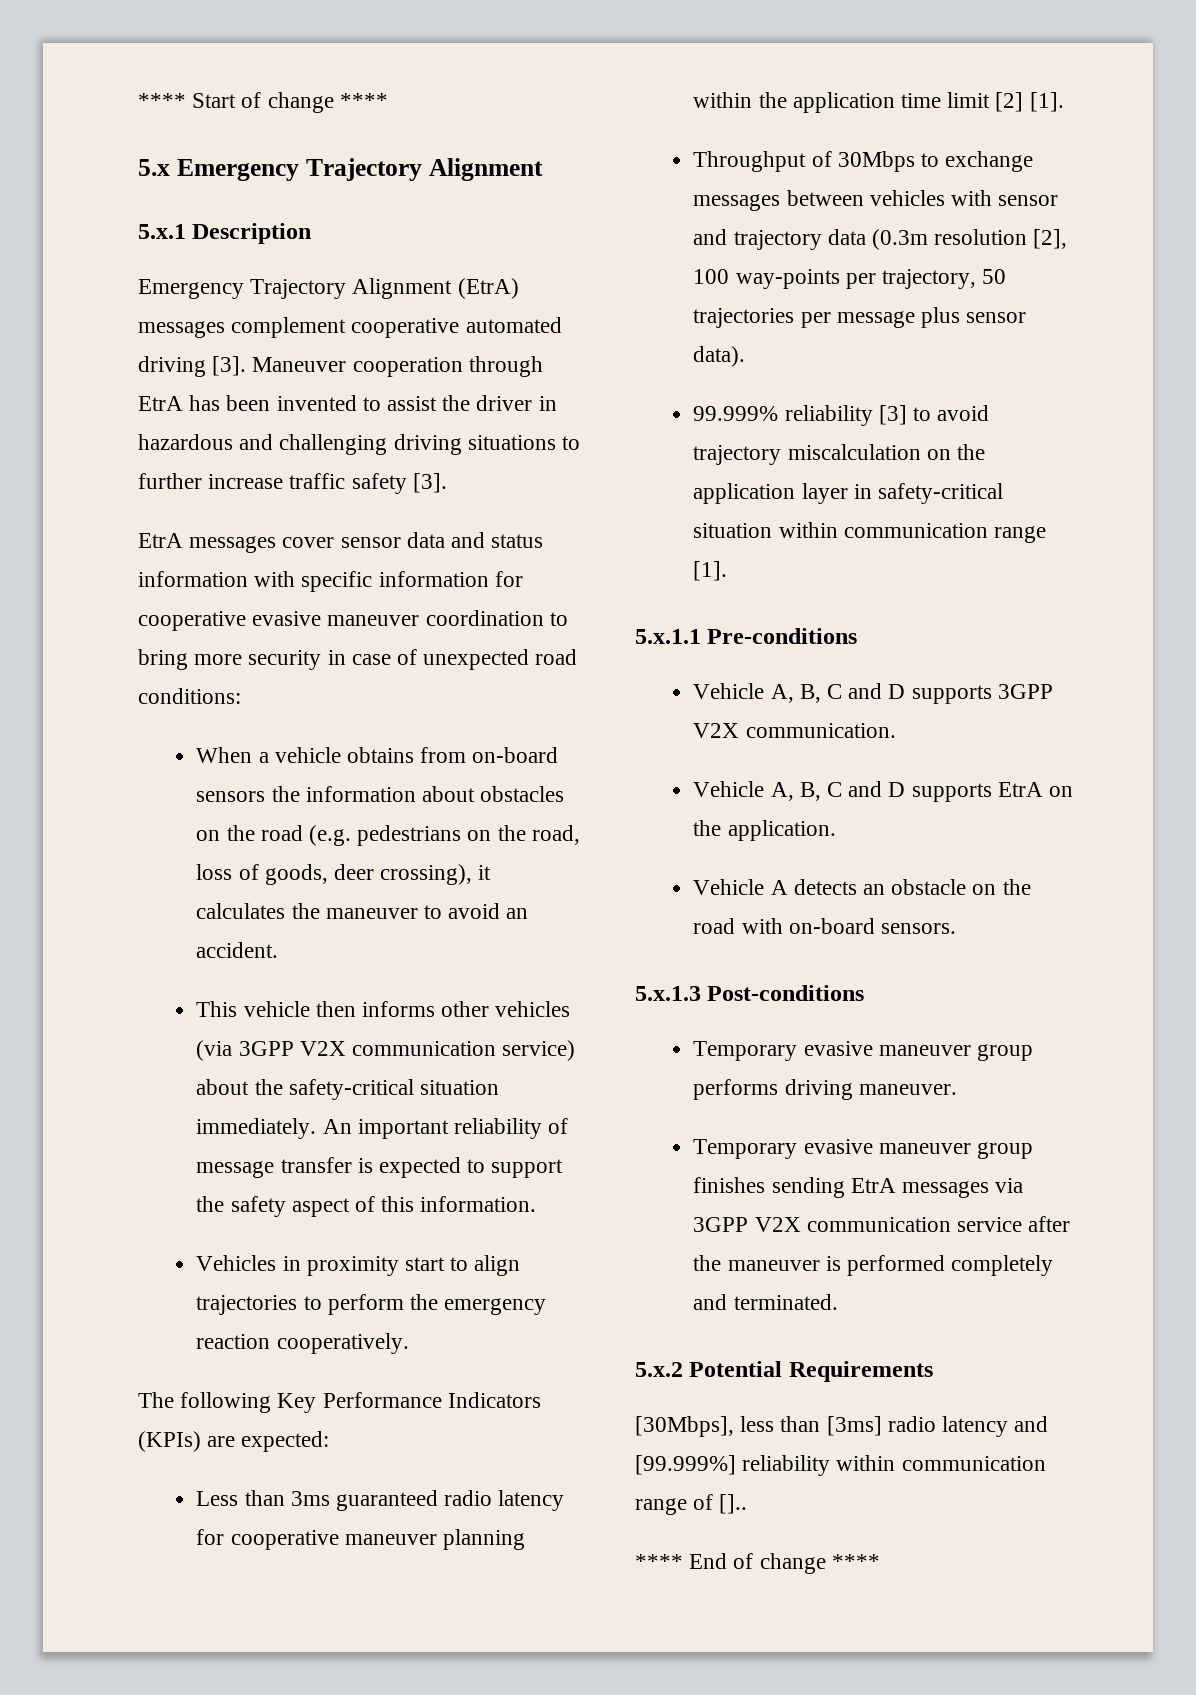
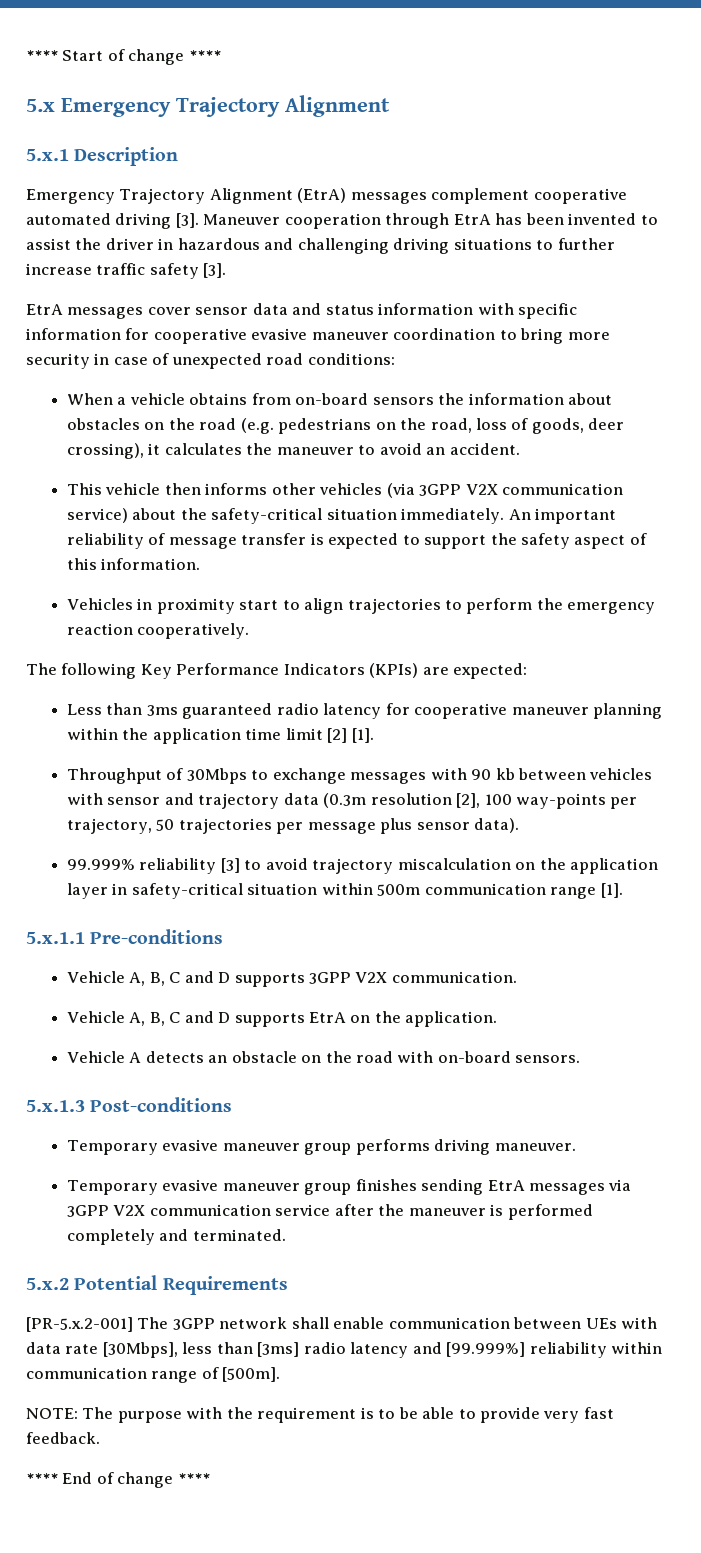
- Throughput of 30Mbps to exchange messages between vehicles with sensor and trajectory data (0.3m resolution [2], 100 way-points per trajectory, 50 trajectories per message plus sensor data).
+ Throughput of 30Mbps to exchange messages with 90 kb between vehicles with sensor and trajectory data (0.3m resolution [2], 100 way-points per trajectory, 50 trajectories per message plus sensor data).
- 99.999% reliability [3] to avoid trajectory miscalculation on the application layer in safety-critical situation within communication range [1].
+ 99.999% reliability [3] to avoid trajectory miscalculation on the application layer in safety-critical situation within 500m communication range [1].
- [30Mbps], less than [3ms] radio latency and [99.999%] reliability within communication range of []..
+ [PR-5.x.2-001] The 3GPP network shall enable communication between UEs with data rate [30Mbps], less than [3ms] radio latency and [99.999%] reliability within communication range of [500m].
+ NOTE: The purpose with the requirement is to be able to provide very fast feedback.

